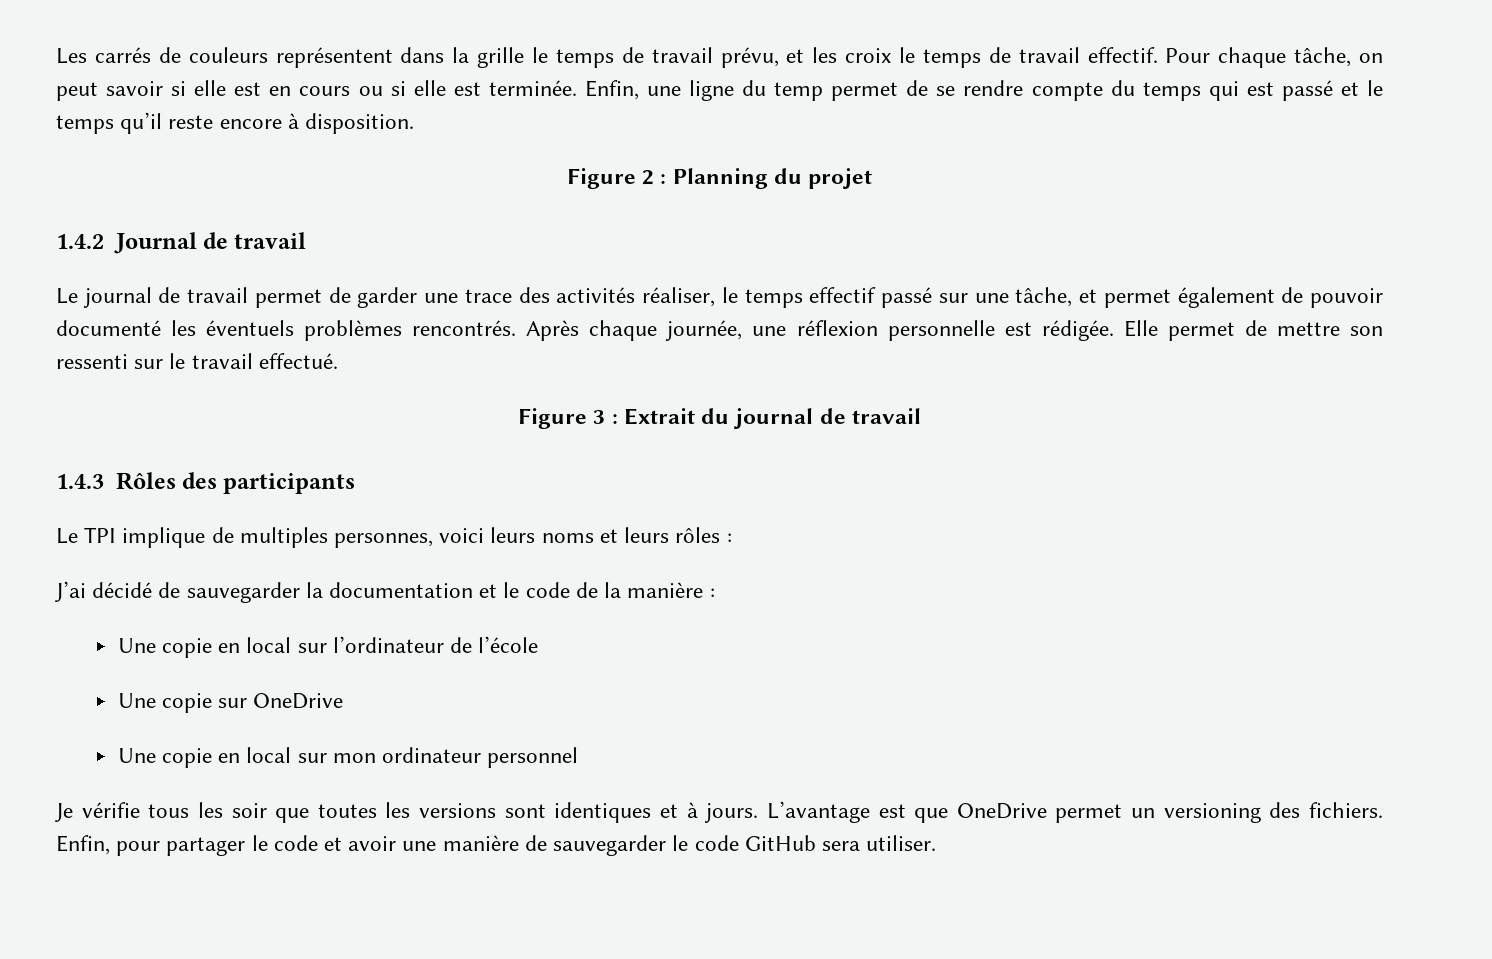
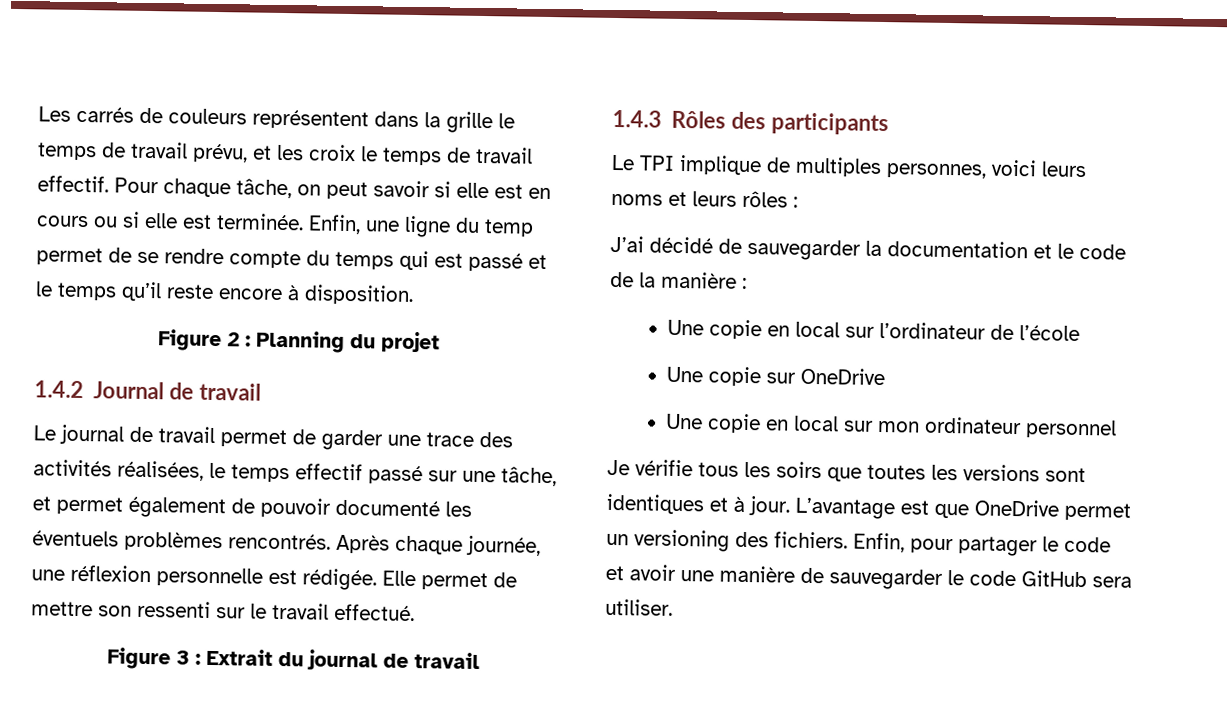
- Le journal de travail permet de garder une trace des activités réaliser, le temps effectif passé sur une tâche, et permet également de pouvoir documenté les éventuels problèmes rencontrés.
+ Le journal de travail permet de garder une trace des activités réalisées, le temps effectif passé sur une tâche, et permet également de pouvoir documenté les éventuels problèmes rencontrés.
- Je vérifie tous les soir que toutes les versions sont identiques et à jours.
+ Je vérifie tous les soirs que toutes les versions sont identiques et à jour.

